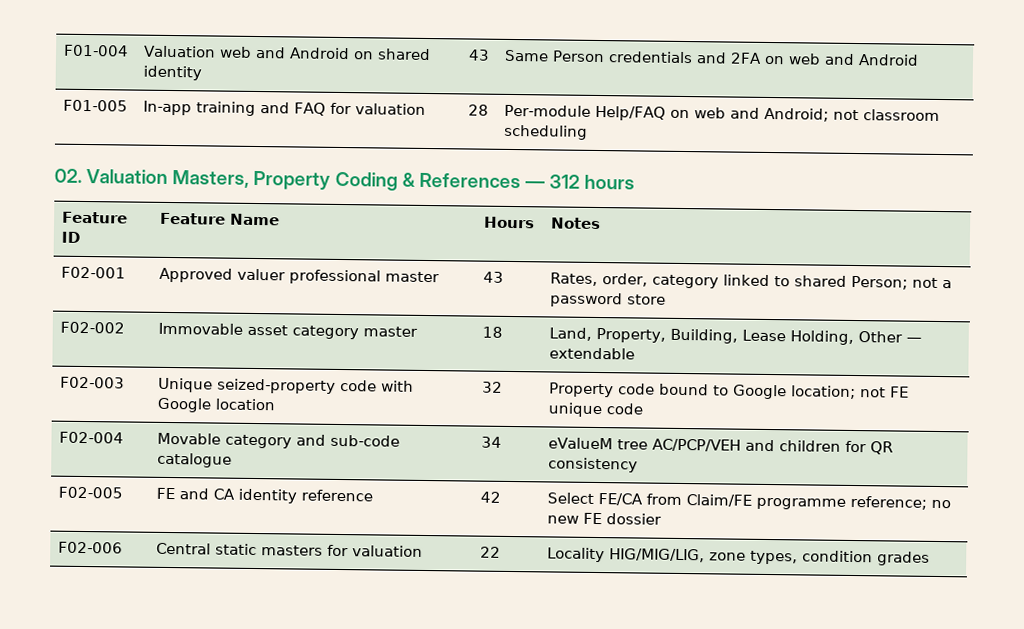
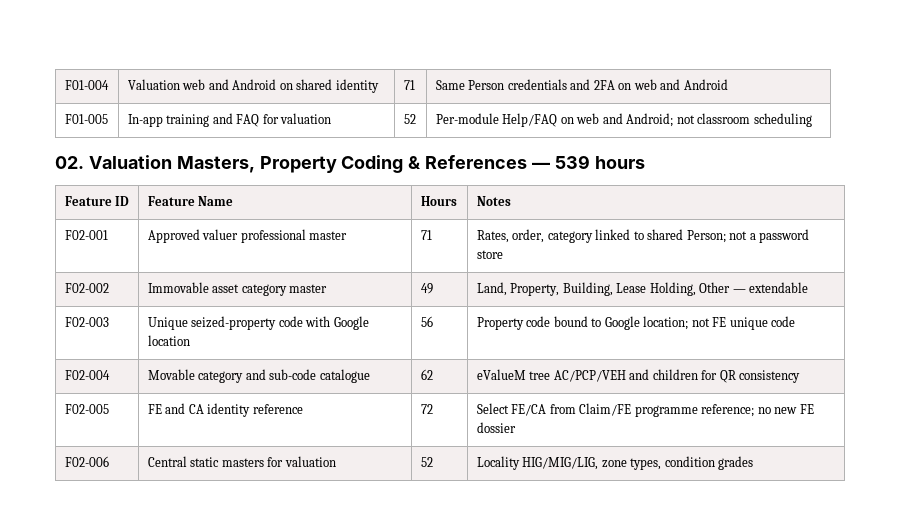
- F01-004 | Valuation web and Android on shared identity | 43 | Same Person credentials and 2FA on web and Android
+ F01-004 | Valuation web and Android on shared identity | 71 | Same Person credentials and 2FA on web and Android
- F01-005 | In-app training and FAQ for valuation | 28 | Per-module Help/FAQ on web and Android; not classroom scheduling
+ F01-005 | In-app training and FAQ for valuation | 52 | Per-module Help/FAQ on web and Android; not classroom scheduling
- 02. Valuation Masters, Property Coding & References — 312 hours
+ 02. Valuation Masters, Property Coding & References — 539 hours
- F02-001 | Approved valuer professional master | 43 | Rates, order, category linked to shared Person; not a password store
+ F02-001 | Approved valuer professional master | 71 | Rates, order, category linked to shared Person; not a password store
- F02-002 | Immovable asset category master | 18 | Land, Property, Building, Lease Holding, Other — extendable
+ F02-002 | Immovable asset category master | 49 | Land, Property, Building, Lease Holding, Other — extendable
- F02-003 | Unique seized-property code with Google location | 32 | Property code bound to Google location; not FE unique code
+ F02-003 | Unique seized-property code with Google location | 56 | Property code bound to Google location; not FE unique code
- F02-004 | Movable category and sub-code catalogue | 34 | eValueM tree AC/PCP/VEH and children for QR consistency
+ F02-004 | Movable category and sub-code catalogue | 62 | eValueM tree AC/PCP/VEH and children for QR consistency
- F02-005 | FE and CA identity reference | 42 | Select FE/CA from Claim/FE programme reference; no new FE dossier
+ F02-005 | FE and CA identity reference | 72 | Select FE/CA from Claim/FE programme reference; no new FE dossier
- F02-006 | Central static masters for valuation | 22 | Locality HIG/MIG/LIG, zone types, condition grades
+ F02-006 | Central static masters for valuation | 52 | Locality HIG/MIG/LIG, zone types, condition grades

